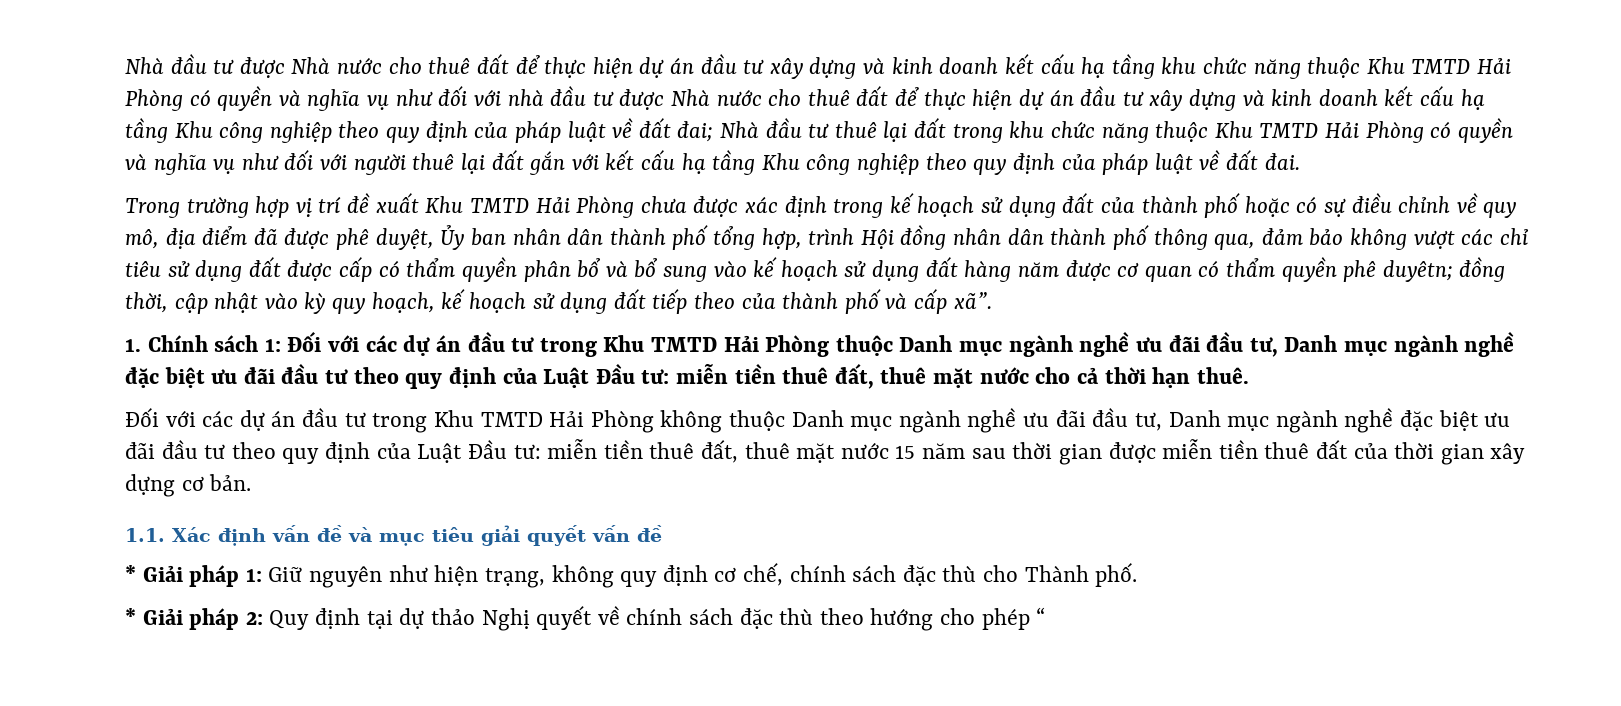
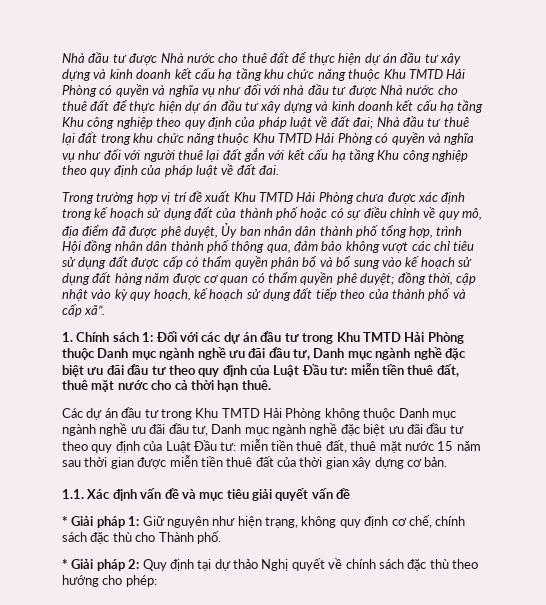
- Trong trường hợp vị trí đề xuất Khu TMTD Hải Phòng chưa được xác định trong kế hoạch sử dụng đất của thành phố hoặc có sự điều chỉnh về quy mô, địa điểm đã được phê duyệt, Ủy ban nhân dân thành phố tổng hợp, trình Hội đồng nhân dân thành phố thông qua, đảm bảo không vượt các chỉ tiêu sử dụng đất được cấp có thẩm quyền phân bổ và bổ sung vào kế hoạch sử dụng đất hàng năm được cơ quan có thẩm quyền phê duyêtn;
+ Trong trường hợp vị trí đề xuất Khu TMTD Hải Phòng chưa được xác định trong kế hoạch sử dụng đất của thành phố hoặc có sự điều chỉnh về quy mô, địa điểm đã được phê duyệt, Ủy ban nhân dân thành phố tổng hợp, trình Hội đồng nhân dân thành phố thông qua, đảm bảo không vượt các chỉ tiêu sử dụng đất được cấp có thẩm quyền phân bổ và bổ sung vào kế hoạch sử dụng đất hàng năm được cơ quan có thẩm quyền phê duyệt;
- Đối với các dự án đầu tư trong Khu TMTD Hải Phòng không thuộc Danh mục ngành nghề ưu đãi đầu tư, Danh mục ngành nghề đặc biệt ưu đãi đầu tư theo quy định của Luật Đầu tư: miễn tiền thuê đất, thuê mặt nước 15 năm sau thời gian được miễn tiền thuê đất của thời gian xây dựng cơ bản.
+ Các dự án đầu tư trong Khu TMTD Hải Phòng không thuộc Danh mục ngành nghề ưu đãi đầu tư, Danh mục ngành nghề đặc biệt ưu đãi đầu tư theo quy định của Luật Đầu tư: miễn tiền thuê đất, thuê mặt nước 15 năm sau thời gian được miễn tiền thuê đất của thời gian xây dựng cơ bản.
- * Giải pháp 2: Quy định tại dự thảo Nghị quyết về chính sách đặc thù theo hướng cho phép “
+ * Giải pháp 2: Quy định tại dự thảo Nghị quyết về chính sách đặc thù theo hướng cho phép:

